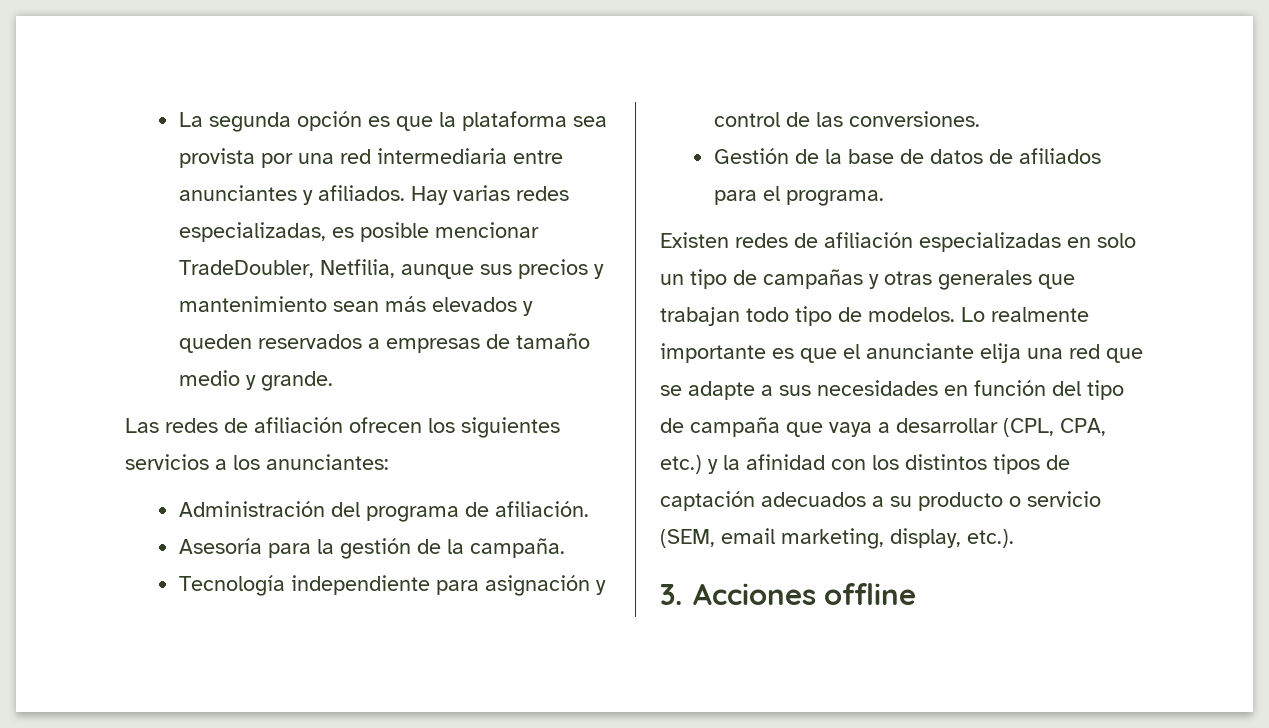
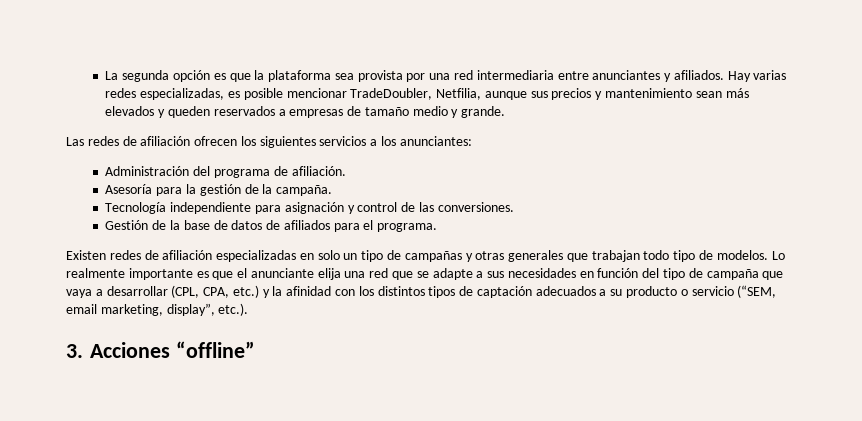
- Lo realmente importante es que el anunciante elija una red que se adapte a sus necesidades en función del tipo de campaña que vaya a desarrollar (CPL, CPA, etc.) y la afinidad con los distintos tipos de captación adecuados a su producto o servicio (SEM, email marketing, display, etc.).
+ Lo realmente importante es que el anunciante elija una red que se adapte a sus necesidades en función del tipo de campaña que vaya a desarrollar (CPL, CPA, etc.) y la afinidad con los distintos tipos de captación adecuados a su producto o servicio (“SEM, email marketing, display”, etc.).
- 3. Acciones offline
+ 3. Acciones “offline”

